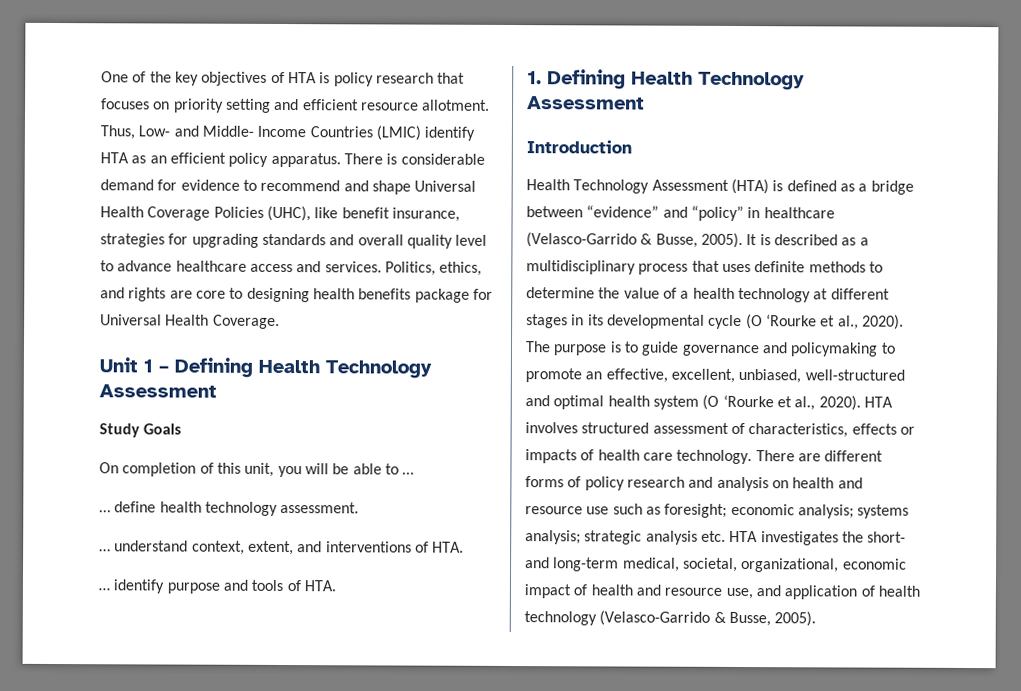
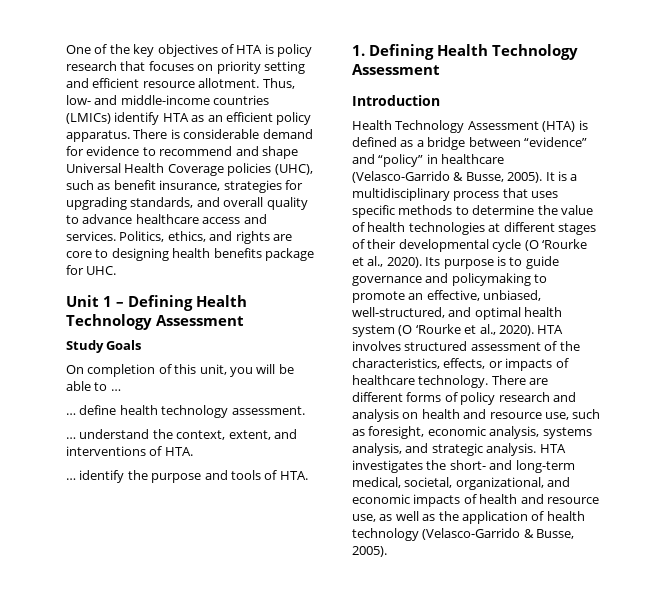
- Thus, Low- and Middle- Income Countries (LMIC) identify HTA as an efficient policy apparatus.
+ Thus, low- and middle-income countries (LMICs) identify HTA as an efficient policy apparatus.
- There is considerable demand for evidence to recommend and shape Universal Health Coverage Policies (UHC), like benefit insurance, strategies for upgrading standards and overall quality level to advance healthcare access and services.
+ There is considerable demand for evidence to recommend and shape Universal Health Coverage policies (UHC), such as benefit insurance, strategies for upgrading standards, and overall quality to advance healthcare access and services.
- Politics, ethics, and rights are core to designing health benefits package for Universal Health Coverage.
+ Politics, ethics, and rights are core to designing health benefits package for UHC.
- … understand context, extent, and interventions of HTA.
+ … understand the context, extent, and interventions of HTA.
- … identify purpose and tools of HTA.
+ … identify the purpose and tools of HTA.
- It is described as a multidisciplinary process that uses definite methods to determine the value of a health technology at different stages in its developmental cycle (O ‘Rourke et al., 2020).
+ It is a multidisciplinary process that uses specific methods to determine the value of health technologies at different stages of their developmental cycle (O ‘Rourke et al., 2020).
- The purpose is to guide governance and policymaking to promote an effective, excellent, unbiased, well-structured and optimal health system (O ‘Rourke et al., 2020).
+ Its purpose is to guide governance and policymaking to promote an effective, unbiased, well-structured, and optimal health system (O ‘Rourke et al., 2020).
- HTA involves structured assessment of characteristics, effects or impacts of health care technology.
+ HTA involves structured assessment of the characteristics, effects, or impacts of healthcare technology.
- There are different forms of policy research and analysis on health and resource use such as foresight; economic analysis; systems analysis; strategic analysis etc. HTA investigates the short- and long-term medical, societal, organizational, economic impact of health and resource use, and application of health technology (Velasco-Garrido & Busse, 2005).
+ There are different forms of policy research and analysis on health and resource use, such as foresight, economic analysis, systems analysis, and strategic analysis. HTA investigates the short- and long-term medical, societal, organizational, and economic impacts of health and resource use, as well as the application of health technology (Velasco-Garrido & Busse, 2005).

